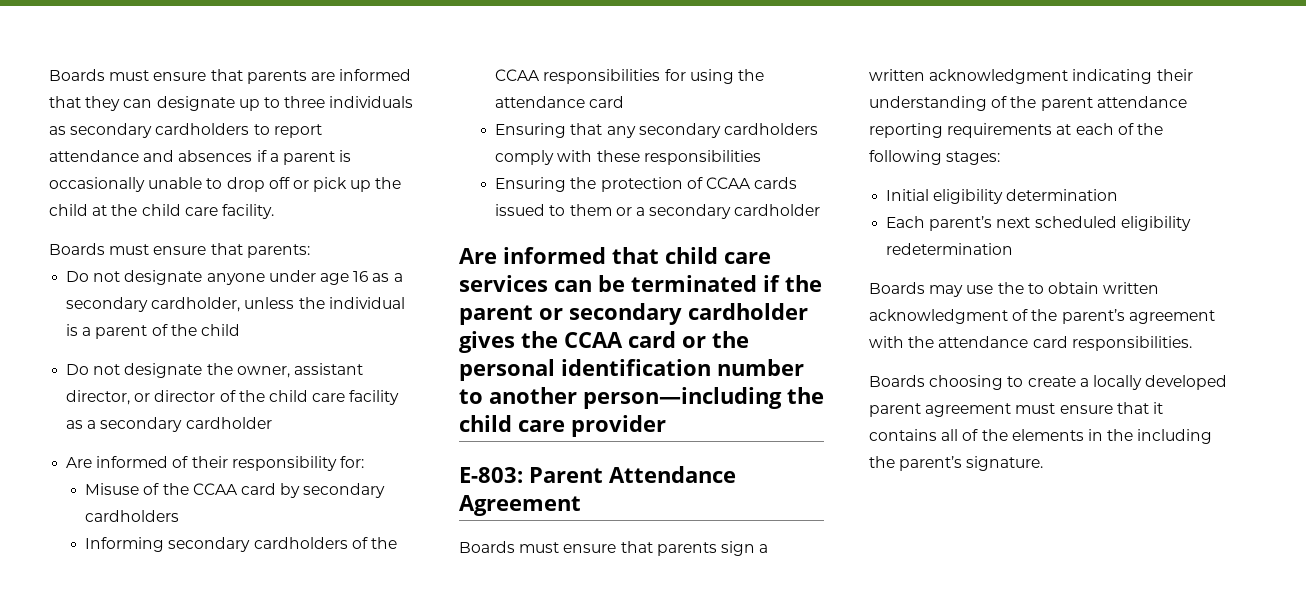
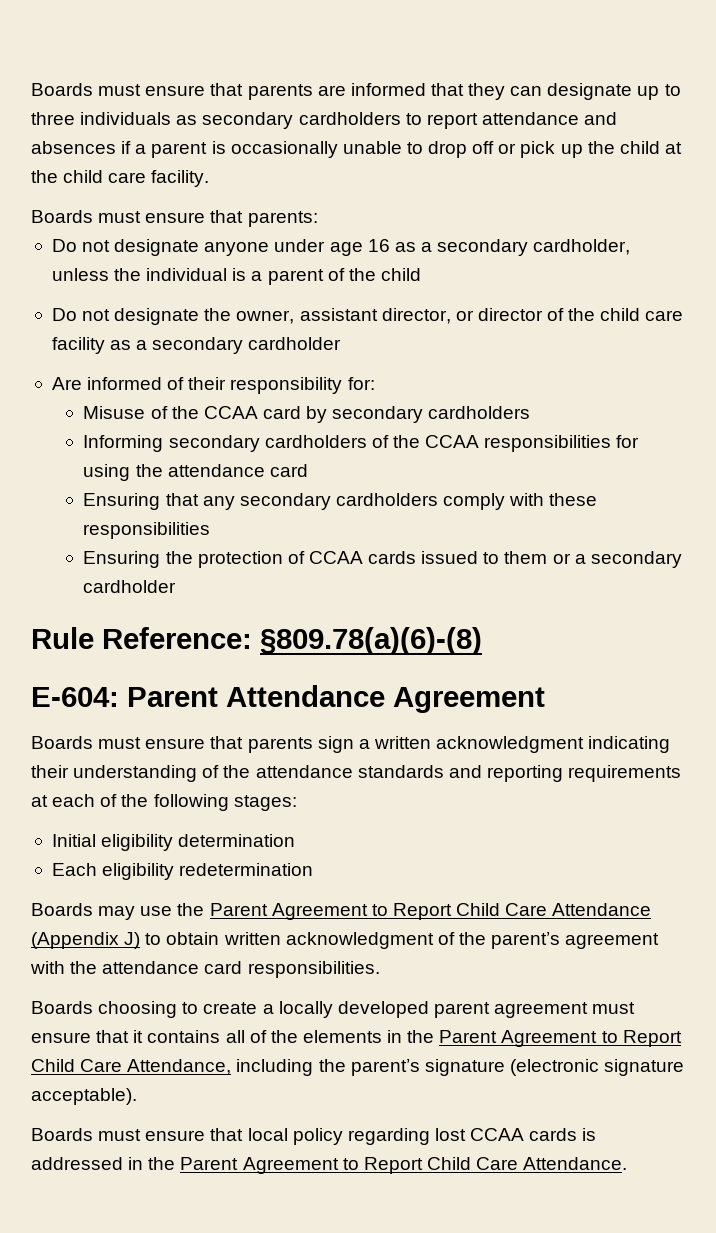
- Are informed that child care services can be terminated if the parent or secondary cardholder gives the CCAA card or the personal identification number to another person—including the child care provider
- E-803: Parent Attendance Agreement
+ Rule Reference: §809.78(a)(6)-(8)
+ E-604: Parent Attendance Agreement
- Boards must ensure that parents sign a written acknowledgment indicating their understanding of the parent attendance reporting requirements at each of the following stages:
+ Boards must ensure that parents sign a written acknowledgment indicating their understanding of the attendance standards and reporting requirements at each of the following stages:
- Each parent’s next scheduled eligibility redetermination
+ Each eligibility redetermination
- Boards may use the to obtain written acknowledgment of the parent’s agreement with the attendance card responsibilities.
+ Boards may use the Parent Agreement to Report Child Care Attendance (Appendix J) to obtain written acknowledgment of the parent’s agreement with the attendance card responsibilities.
- Boards choosing to create a locally developed parent agreement must ensure that it contains all of the elements in the including the parent’s signature.
+ Boards choosing to create a locally developed parent agreement must ensure that it contains all of the elements in the Parent Agreement to Report Child Care Attendance, including the parent’s signature (electronic signature acceptable).
+ Boards must ensure that local policy regarding lost CCAA cards is addressed in the Parent Agreement to Report Child Care Attendance.

